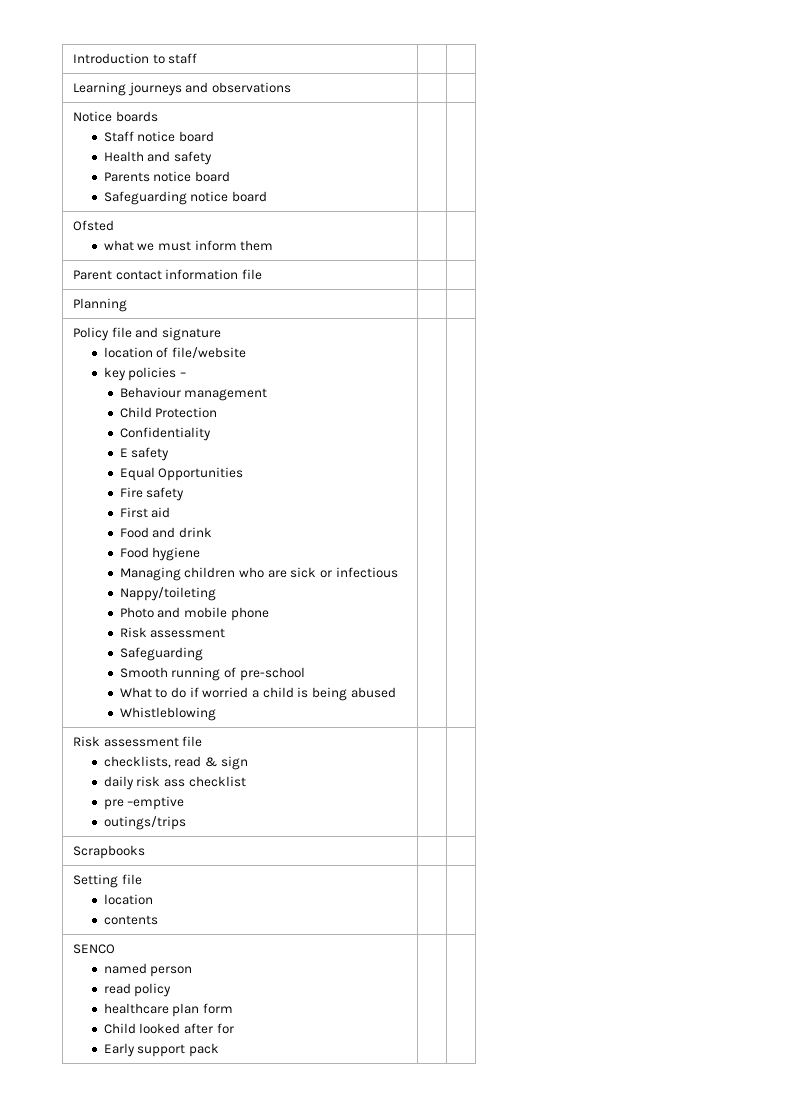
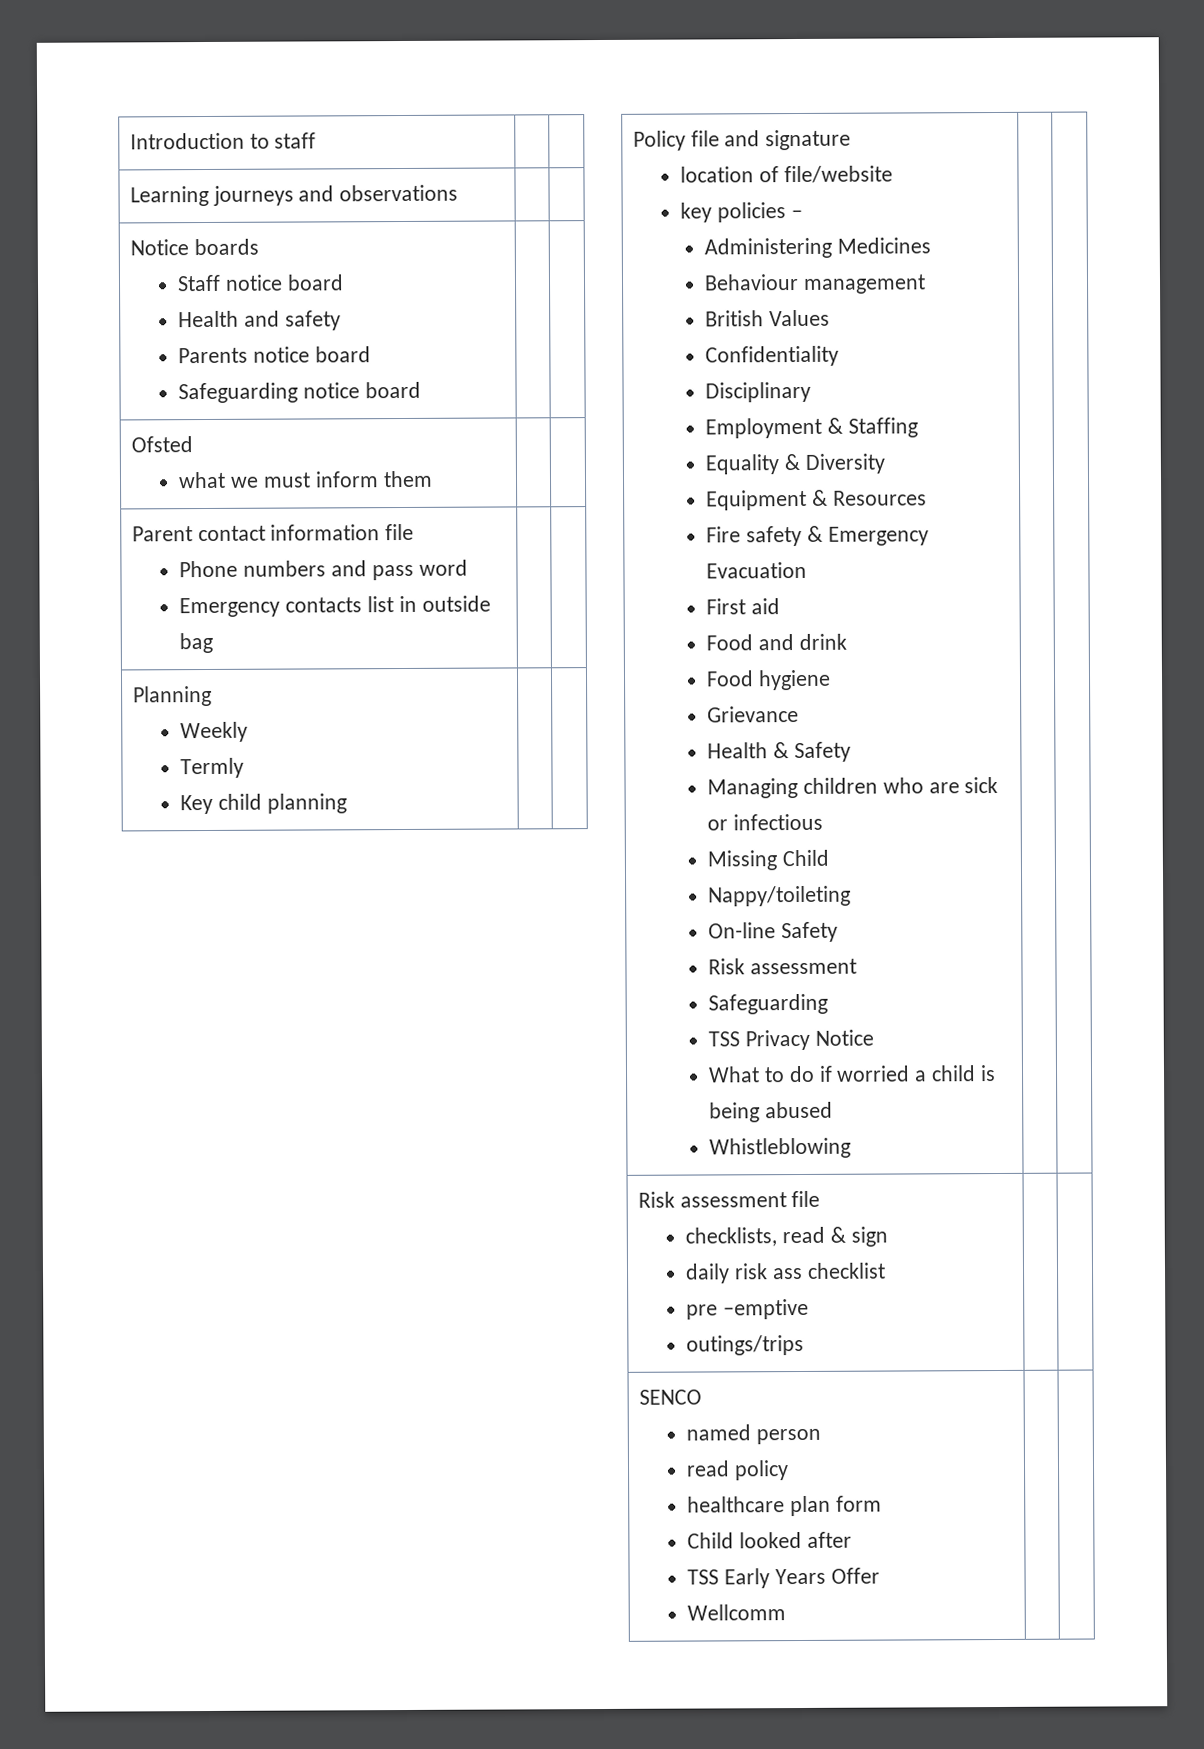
- Parent contact information file | |
- Planning | |
+ Parent contact information file
+ Phone numbers and pass word
+ Emergency contacts list in outside bag | |
+ Planning
+ Weekly
+ Termly
+ Key child planning | |
+ Administering Medicines
- Child Protection
+ British Values
- E safety
- Equal Opportunities
+ Disciplinary
+ Employment & Staffing
+ Equality & Diversity
+ Equipment & Resources
- Fire safety
+ Fire safety & Emergency Evacuation
+ Grievance
+ Health & Safety
+ Missing Child
- Photo and mobile phone
+ On-line Safety
- Smooth running of pre-school
+ TSS Privacy Notice
- Scrapbooks | |
- Setting file
- location
- contents | |
  SENCO
  named person
  read policy
  healthcare plan form
- Child looked after for
- Early support pack | |
+ Child looked after
+ TSS Early Years Offer
+ Wellcomm | |

